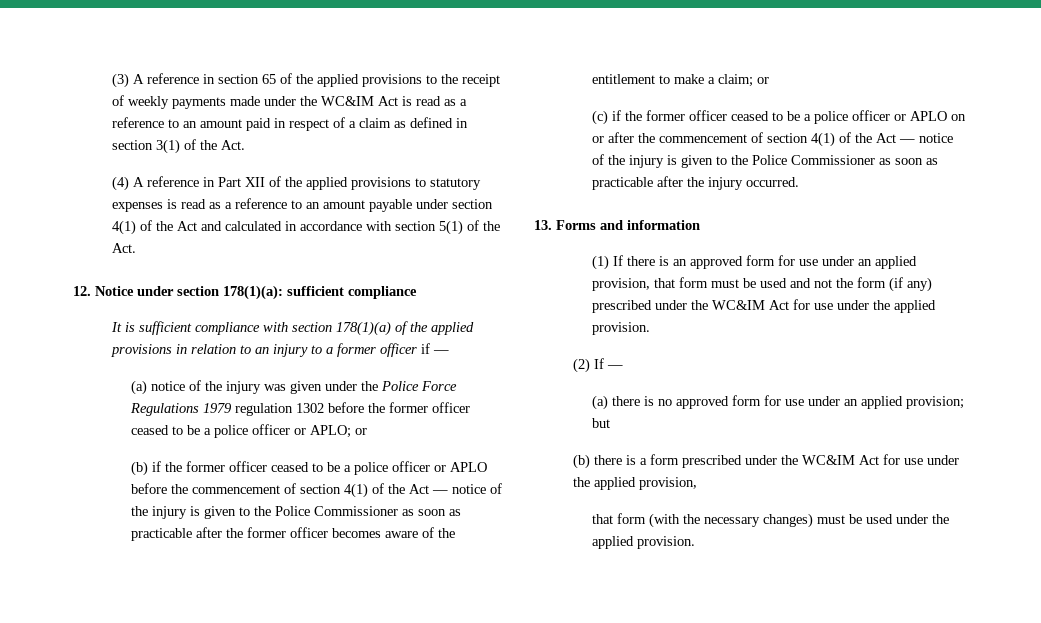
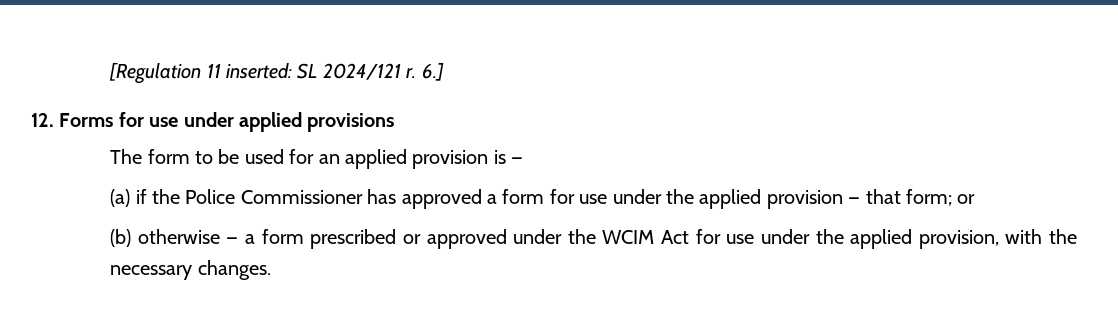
- (3) A reference in section 65 of the applied provisions to the receipt of weekly payments made under the WC&IM Act is read as a reference to an amount paid in respect of a claim as defined in section 3(1) of the Act.
- (4) A reference in Part XII of the applied provisions to statutory expenses is read as a reference to an amount payable under section 4(1) of the Act and calculated in accordance with section 5(1) of the Act.
- 12. Notice under section 178(1)(a): sufficient compliance
- It is sufficient compliance with section 178(1)(a) of the applied provisions in relation to an injury to a former officer if —
- (a) notice of the injury was given under the Police Force Regulations 1979 regulation 1302 before the former officer ceased to be a police officer or APLO; or
- (b) if the former officer ceased to be a police officer or APLO before the commencement of section 4(1) of the Act — notice of the injury is given to the Police Commissioner as soon as practicable after the former officer becomes aware of the entitlement to make a claim; or
- (c) if the former officer ceased to be a police officer or APLO on or after the commencement of section 4(1) of the Act — notice of the injury is given to the Police Commissioner as soon as practicable after the injury occurred.
- 13. Forms and information
- (1) If there is an approved form for use under an applied provision, that form must be used and not the form (if any) prescribed under the WC&IM Act for use under the applied provision.
- (2) If —
- (a) there is no approved form for use under an applied provision; but
- (b) there is a form prescribed under the WC&IM Act for use under the applied provision,
- that form (with the necessary changes) must be used under the applied provision.
+ [Regulation 11 inserted: SL 2024/121 r. 6.]
+ 12. Forms for use under applied provisions
+ The form to be used for an applied provision is —
+ (a) if the Police Commissioner has approved a form for use under the applied provision — that form; or
+ (b) otherwise — a form prescribed or approved under the WCIM Act for use under the applied provision, with the necessary changes.

